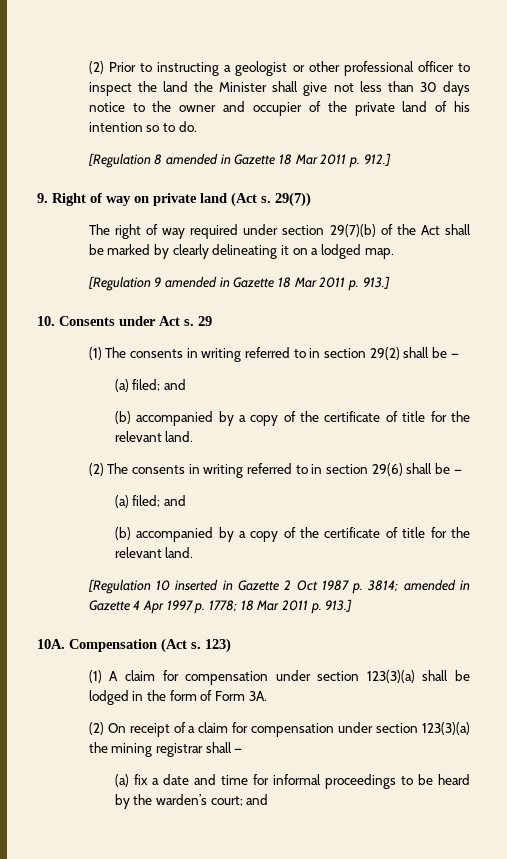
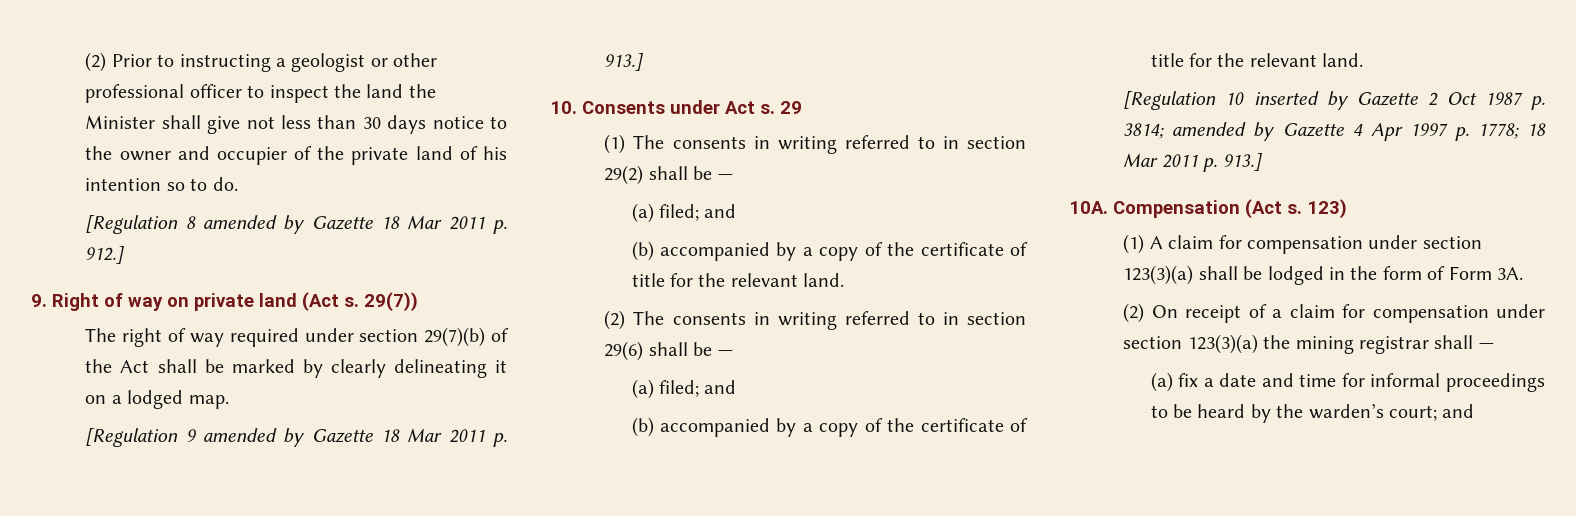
- [Regulation 8 amended in Gazette 18 Mar 2011 p. 912.]
+ [Regulation 8 amended by Gazette 18 Mar 2011 p. 912.]
- [Regulation 9 amended in Gazette 18 Mar 2011 p. 913.]
+ [Regulation 9 amended by Gazette 18 Mar 2011 p. 913.]
- [Regulation 10 inserted in Gazette 2 Oct 1987 p. 3814; amended in Gazette 4 Apr 1997 p. 1778; 18 Mar 2011 p. 913.]
+ [Regulation 10 inserted by Gazette 2 Oct 1987 p. 3814; amended by Gazette 4 Apr 1997 p. 1778; 18 Mar 2011 p. 913.]

